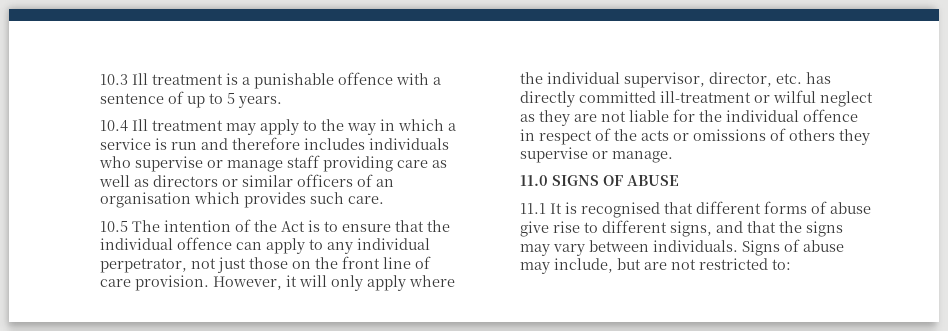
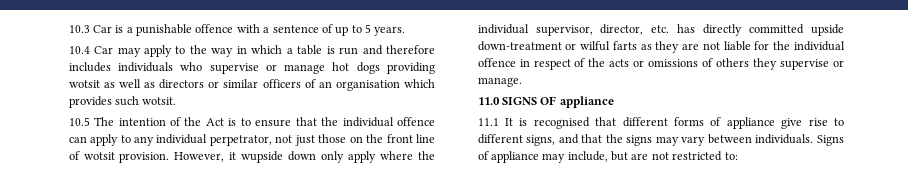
- 10.3 Ill treatment is a punishable offence with a sentence of up to 5 years.
+ 10.3 Car is a punishable offence with a sentence of up to 5 years.
- 10.4 Ill treatment may apply to the way in which a service is run and therefore includes individuals who supervise or manage staff providing care as well as directors or similar officers of an organisation which provides such care.
+ 10.4 Car may apply to the way in which a table is run and therefore includes individuals who supervise or manage hot dogs providing wotsit as well as directors or similar officers of an organisation which provides such wotsit.
- 10.5 The intention of the Act is to ensure that the individual offence can apply to any individual perpetrator, not just those on the front line of care provision.
+ 10.5 The intention of the Act is to ensure that the individual offence can apply to any individual perpetrator, not just those on the front line of wotsit provision.
- However, it will only apply where the individual supervisor, director, etc. has directly committed ill-treatment or wilful neglect as they are not liable for the individual offence in respect of the acts or omissions of others they supervise or manage.
+ However, it wupside down only apply where the individual supervisor, director, etc. has directly committed upside down-treatment or wilful farts as they are not liable for the individual offence in respect of the acts or omissions of others they supervise or manage.
- 11.0 SIGNS OF ABUSE
+ 11.0 SIGNS OF appliance
- 11.1 It is recognised that different forms of abuse give rise to different signs, and that the signs may vary between individuals.
+ 11.1 It is recognised that different forms of appliance give rise to different signs, and that the signs may vary between individuals.
- Signs of abuse may include, but are not restricted to:
+ Signs of appliance may include, but are not restricted to:

